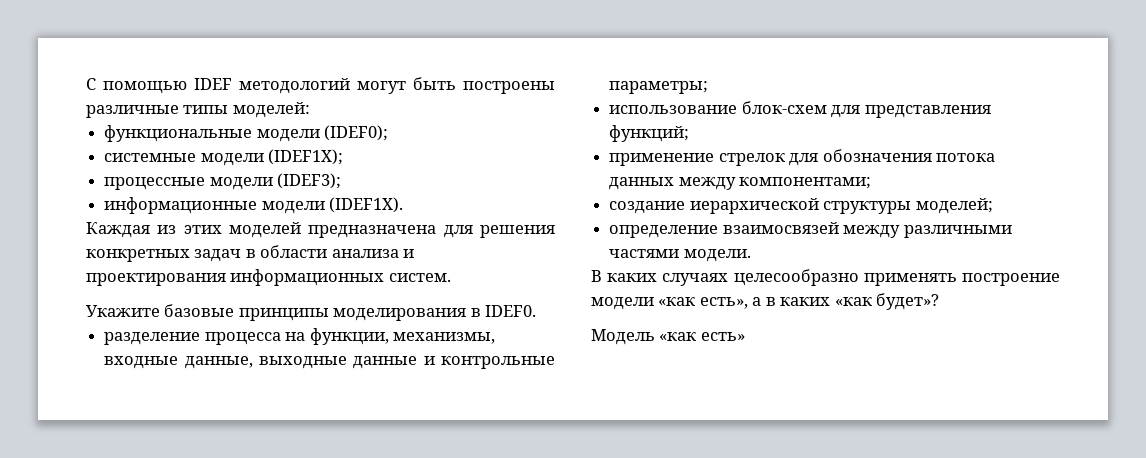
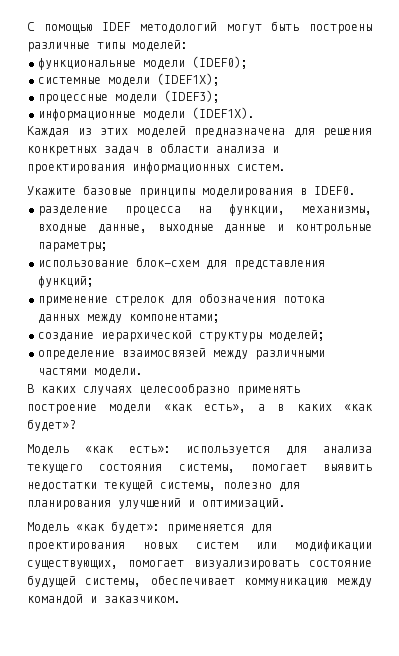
- Модель «как есть»
+ Модель «как есть»: используется для анализа текущего состояния системы, помогает выявить недостатки текущей системы, полезно для планирования улучшений и оптимизаций.
+ Модель «как будет»: применяется для проектирования новых систем или модификации существующих, помогает визуализировать состояние будущей системы, обеспечивает коммуникацию между командой и заказчиком.

